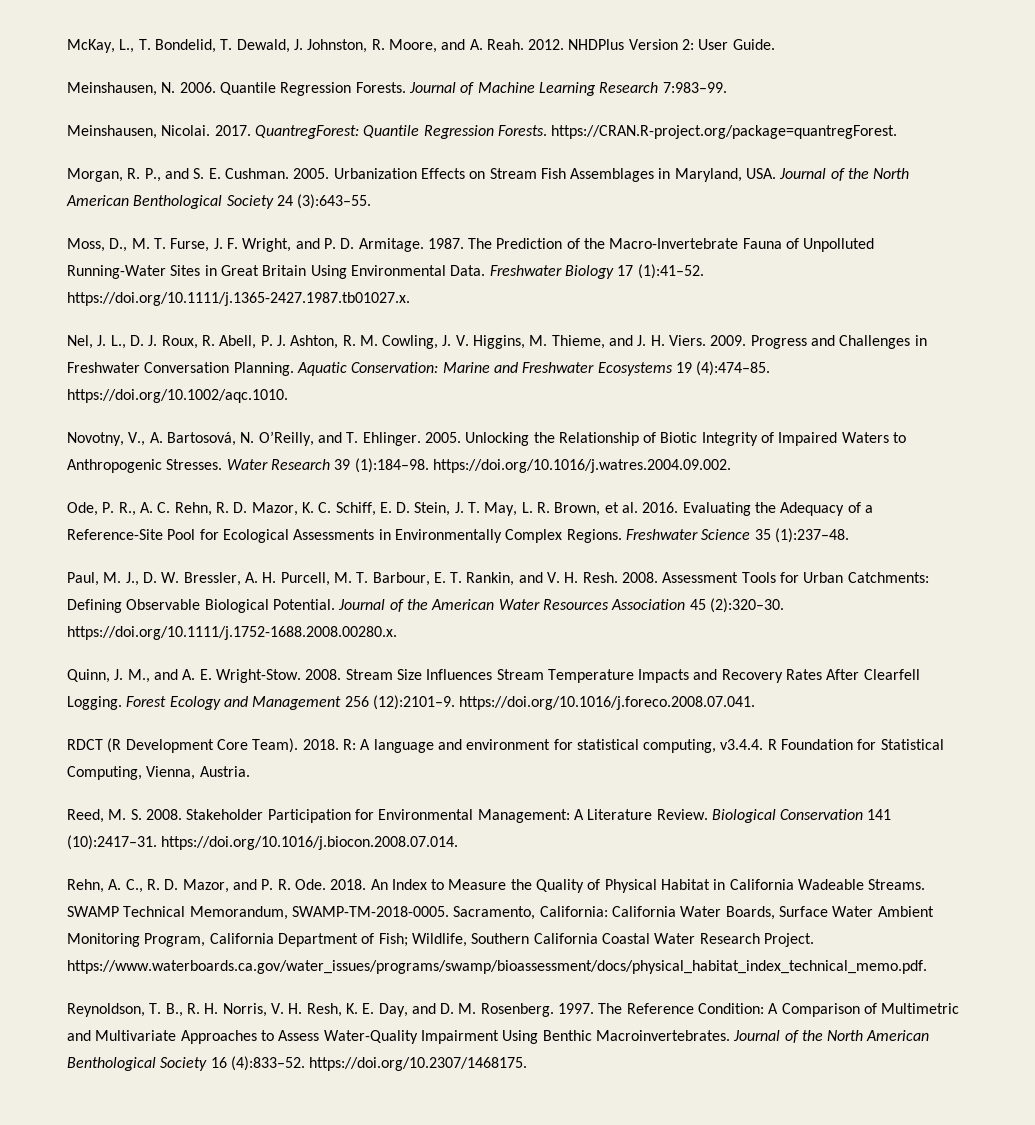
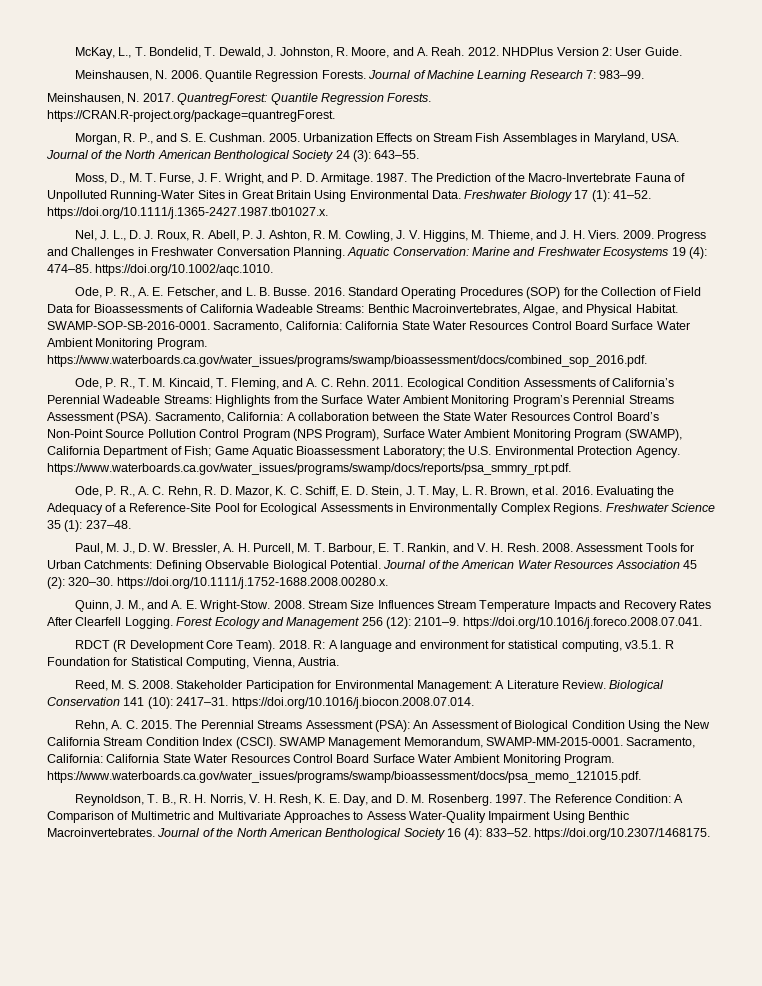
- Journal of Machine Learning Research 7:983–99.
- Meinshausen, Nicolai. 2017.
+ Journal of Machine Learning Research 7: 983–99.
+ Meinshausen, N. 2017.
- Urbanization Effects on Stream Fish Assemblages in Maryland, USA. Journal of the North American Benthological Society 24 (3):643–55.
+ Urbanization Effects on Stream Fish Assemblages in Maryland, USA. Journal of the North American Benthological Society 24 (3): 643–55.
- Freshwater Biology 17 (1):41–52. https://doi.org/10.1111/j.1365-2427.1987.tb01027.x.
+ Freshwater Biology 17 (1): 41–52. https://doi.org/10.1111/j.1365-2427.1987.tb01027.x.
- Aquatic Conservation: Marine and Freshwater Ecosystems 19 (4):474–85. https://doi.org/10.1002/aqc.1010.
+ Aquatic Conservation: Marine and Freshwater Ecosystems 19 (4): 474–85. https://doi.org/10.1002/aqc.1010.
- Novotny, V., A. Bartosová, N. O’Reilly, and T. Ehlinger. 2005. Unlocking the Relationship of Biotic Integrity of Impaired Waters to Anthropogenic Stresses. Water Research 39 (1):184–98. https://doi.org/10.1016/j.watres.2004.09.002.
+ Ode, P. R., A. E. Fetscher, and L. B. Busse. 2016. Standard Operating Procedures (SOP) for the Collection of Field Data for Bioassessments of California Wadeable Streams: Benthic Macroinvertebrates, Algae, and Physical Habitat. SWAMP-SOP-SB-2016-0001. Sacramento, California: California State Water Resources Control Board Surface Water Ambient Monitoring Program. https://www.waterboards.ca.gov/water_issues/programs/swamp/bioassessment/docs/combined_sop_2016.pdf.
+ Ode, P. R., T. M. Kincaid, T. Fleming, and A. C. Rehn. 2011. Ecological Condition Assessments of California’s Perennial Wadeable Streams: Highlights from the Surface Water Ambient Monitoring Program’s Perennial Streams Assessment (PSA). Sacramento, California: A collaboration between the State Water Resources Control Board’s Non-Point Source Pollution Control Program (NPS Program), Surface Water Ambient Monitoring Program (SWAMP), California Department of Fish; Game Aquatic Bioassessment Laboratory; the U.S. Environmental Protection Agency. https://www.waterboards.ca.gov/water_issues/programs/swamp/docs/reports/psa_smmry_rpt.pdf.
- Freshwater Science 35 (1):237–48.
+ Freshwater Science 35 (1): 237–48.
- Journal of the American Water Resources Association 45 (2):320–30. https://doi.org/10.1111/j.1752-1688.2008.00280.x.
+ Journal of the American Water Resources Association 45 (2): 320–30. https://doi.org/10.1111/j.1752-1688.2008.00280.x.
- Forest Ecology and Management 256 (12):2101–9. https://doi.org/10.1016/j.foreco.2008.07.041.
+ Forest Ecology and Management 256 (12): 2101–9. https://doi.org/10.1016/j.foreco.2008.07.041.
- R: A language and environment for statistical computing, v3.4.4. R Foundation for Statistical Computing, Vienna, Austria.
+ R: A language and environment for statistical computing, v3.5.1. R Foundation for Statistical Computing, Vienna, Austria.
- Biological Conservation 141 (10):2417–31. https://doi.org/10.1016/j.biocon.2008.07.014.
+ Biological Conservation 141 (10): 2417–31. https://doi.org/10.1016/j.biocon.2008.07.014.
- Rehn, A. C., R. D. Mazor, and P. R. Ode. 2018. An Index to Measure the Quality of Physical Habitat in California Wadeable Streams. SWAMP Technical Memorandum, SWAMP-TM-2018-0005. Sacramento, California: California Water Boards, Surface Water Ambient Monitoring Program, California Department of Fish; Wildlife, Southern California Coastal Water Research Project. https://www.waterboards.ca.gov/water_issues/programs/swamp/bioassessment/docs/physical_habitat_index_technical_memo.pdf.
+ Rehn, A. C. 2015. The Perennial Streams Assessment (PSA): An Assessment of Biological Condition Using the New California Stream Condition Index (CSCI). SWAMP Management Memorandum, SWAMP-MM-2015-0001. Sacramento, California: California State Water Resources Control Board Surface Water Ambient Monitoring Program. https://www.waterboards.ca.gov/water_issues/programs/swamp/bioassessment/docs/psa_memo_121015.pdf.
- Journal of the North American Benthological Society 16 (4):833–52. https://doi.org/10.2307/1468175.
+ Journal of the North American Benthological Society 16 (4): 833–52. https://doi.org/10.2307/1468175.

